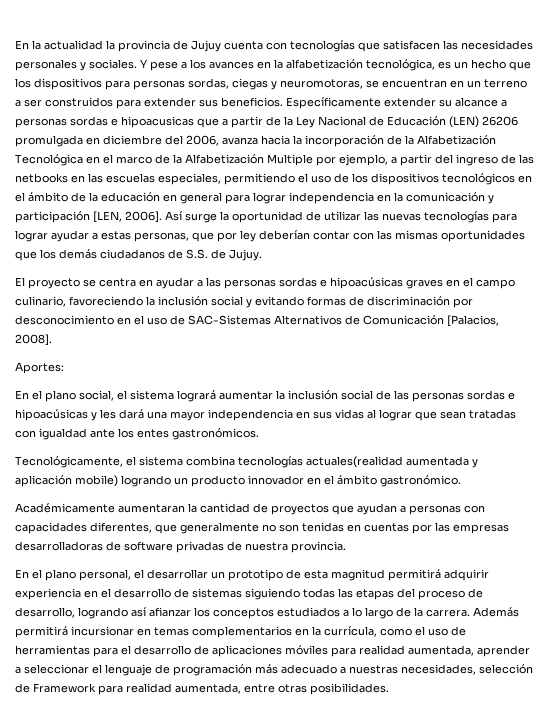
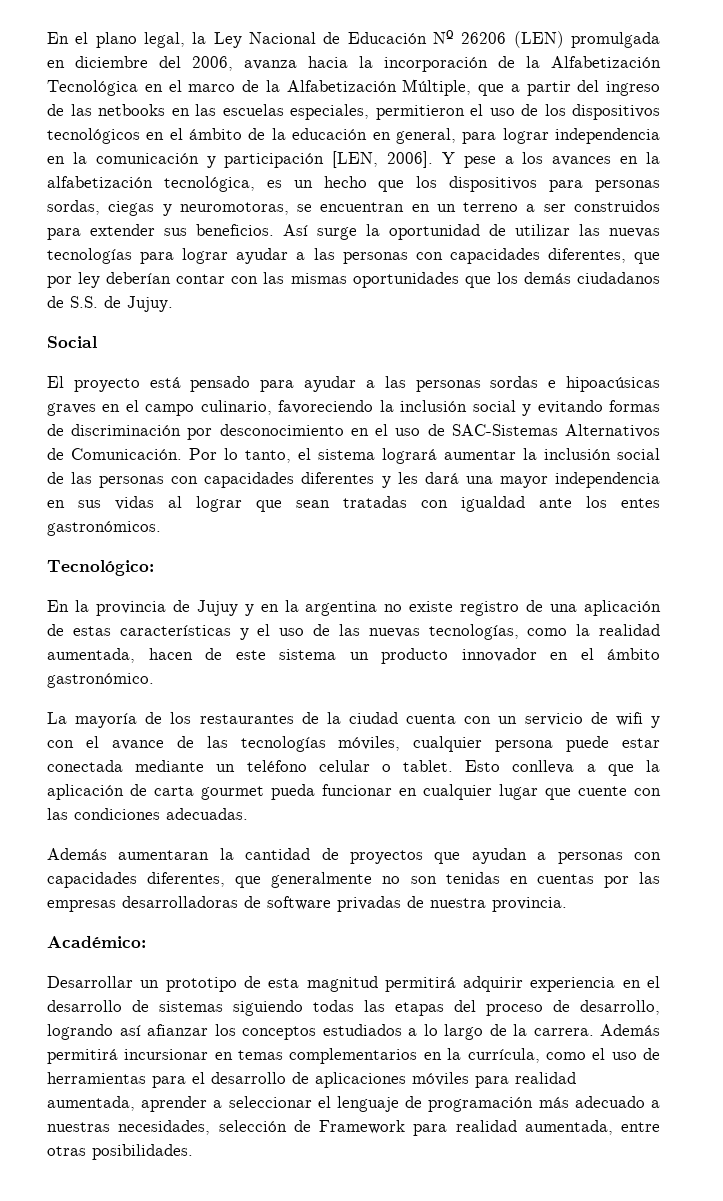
- En la actualidad la provincia de Jujuy cuenta con tecnologías que satisfacen las necesidades personales y sociales.
+ En el plano legal, la Ley Nacional de Educación Nº 26206 (LEN) promulgada en diciembre del 2006, avanza hacia la incorporación de la Alfabetización Tecnológica en el marco de la Alfabetización Múltiple, que a partir del ingreso de las netbooks en las escuelas especiales, permitieron el uso de los dispositivos tecnológicos en el ámbito de la educación en general, para lograr independencia en la comunicación y participación [LEN, 2006].
- Específicamente extender su alcance a personas sordas e hipoacusicas que a partir de la Ley Nacional de Educación (LEN) 26206 promulgada en diciembre del 2006, avanza hacia la incorporación de la Alfabetización Tecnológica en el marco de la Alfabetización Multiple por ejemplo, a partir del ingreso de las netbooks en las escuelas especiales, permitiendo el uso de los dispositivos tecnológicos en el ámbito de la educación en general para lograr independencia en la comunicación y participación [LEN, 2006].
- Así surge la oportunidad de utilizar las nuevas tecnologías para lograr ayudar a estas personas, que por ley deberían contar con las mismas oportunidades que los demás ciudadanos de S.S. de Jujuy.
+ Así surge la oportunidad de utilizar las nuevas tecnologías para lograr ayudar a las personas con capacidades diferentes, que por ley deberían contar con las mismas oportunidades que los demás ciudadanos de S.S. de Jujuy.
+ Social
- El proyecto se centra en ayudar a las personas sordas e hipoacúsicas graves en el campo culinario, favoreciendo la inclusión social y evitando formas de discriminación por desconocimiento en el uso de SAC-Sistemas Alternativos de Comunicación [Palacios, 2008].
- Aportes:
- En el plano social, el sistema logrará aumentar la inclusión social de las personas sordas e hipoacúsicas y les dará una mayor independencia en sus vidas al lograr que sean tratadas con igualdad ante los entes gastronómicos.
+ El proyecto está pensado para ayudar a las personas sordas e hipoacúsicas graves en el campo culinario, favoreciendo la inclusión social y evitando formas de discriminación por desconocimiento en el uso de SAC-Sistemas Alternativos de Comunicación. Por lo tanto, el sistema logrará aumentar la inclusión social de las personas con capacidades diferentes y les dará una mayor independencia en sus vidas al lograr que sean tratadas con igualdad ante los entes gastronómicos.
- Tecnológicamente, el sistema combina tecnologías actuales(realidad aumentada y aplicación mobile) logrando un producto innovador en el ámbito gastronómico.
+ Tecnológico:
+ En la provincia de Jujuy y en la argentina no existe registro de una aplicación de estas características y el uso de las nuevas tecnologías, como la realidad aumentada, hacen de este sistema un producto innovador en el ámbito gastronómico.
- Académicamente aumentaran la cantidad de proyectos que ayudan a personas con capacidades diferentes, que generalmente no son tenidas en cuentas por las empresas desarrolladoras de software privadas de nuestra provincia.
+ La mayoría de los restaurantes de la ciudad cuenta con un servicio de wifi y con el avance de las tecnologías móviles, cualquier persona puede estar conectada mediante un teléfono celular o tablet. Esto conlleva a que la aplicación de carta gourmet pueda funcionar en cualquier lugar que cuente con las condiciones adecuadas.
+ Además aumentaran la cantidad de proyectos que ayudan a personas con capacidades diferentes, que generalmente no son tenidas en cuentas por las empresas desarrolladoras de software privadas de nuestra provincia.
- En el plano personal, el desarrollar un prototipo de esta magnitud permitirá adquirir experiencia en el desarrollo de sistemas siguiendo todas las etapas del proceso de desarrollo, logrando así afianzar los conceptos estudiados a lo largo de la carrera.
+ Académico:
+ Desarrollar un prototipo de esta magnitud permitirá adquirir experiencia en el desarrollo de sistemas siguiendo todas las etapas del proceso de desarrollo, logrando así afianzar los conceptos estudiados a lo largo de la carrera.

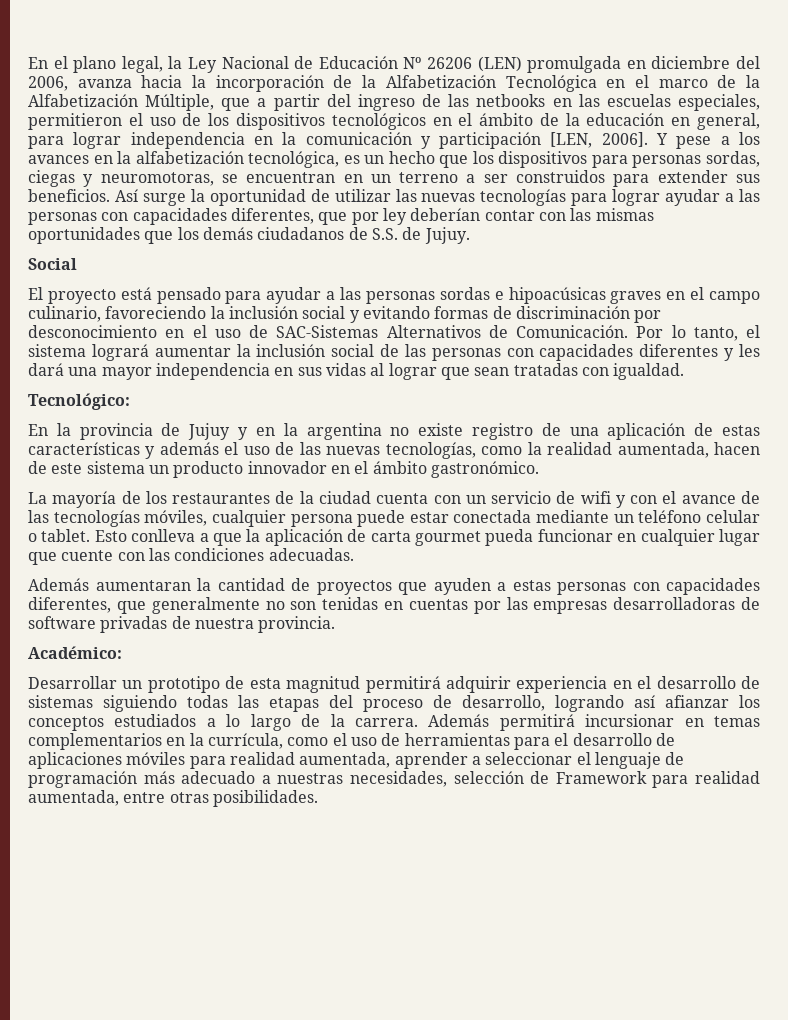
- Por lo tanto, el sistema logrará aumentar la inclusión social de las personas con capacidades diferentes y les dará una mayor independencia en sus vidas al lograr que sean tratadas con igualdad ante los entes gastronómicos.
+ Por lo tanto, el sistema logrará aumentar la inclusión social de las personas con capacidades diferentes y les dará una mayor independencia en sus vidas al lograr que sean tratadas con igualdad.
- En la provincia de Jujuy y en la argentina no existe registro de una aplicación de estas características y el uso de las nuevas tecnologías, como la realidad aumentada, hacen de este sistema un producto innovador en el ámbito gastronómico.
+ En la provincia de Jujuy y en la argentina no existe registro de una aplicación de estas características y además el uso de las nuevas tecnologías, como la realidad aumentada, hacen de este sistema un producto innovador en el ámbito gastronómico.
- Además aumentaran la cantidad de proyectos que ayudan a personas con capacidades diferentes, que generalmente no son tenidas en cuentas por las empresas desarrolladoras de software privadas de nuestra provincia.
+ Además aumentaran la cantidad de proyectos que ayuden a estas personas con capacidades diferentes, que generalmente no son tenidas en cuentas por las empresas desarrolladoras de software privadas de nuestra provincia.

